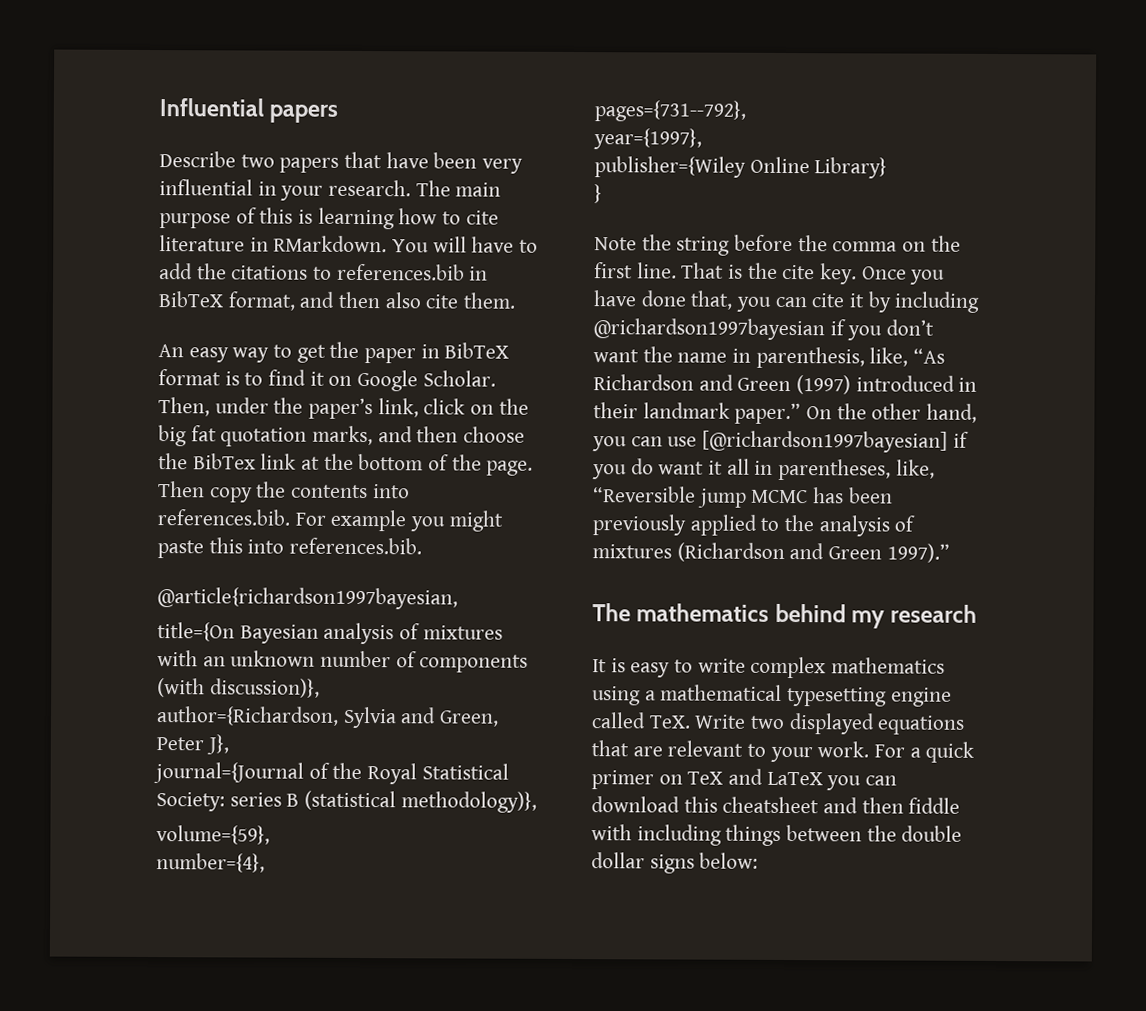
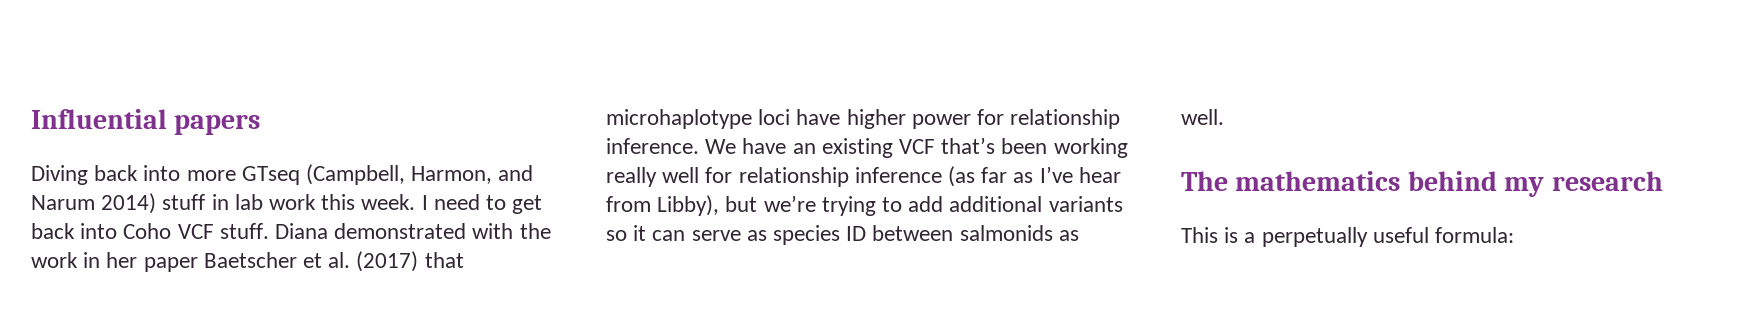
- Describe two papers that have been very influential in your research. The main purpose of this is learning how to cite literature in RMarkdown. You will have to add the citations to references.bib in BibTeX format, and then also cite them.
- An easy way to get the paper in BibTeX format is to find it on Google Scholar. Then, under the paper’s link, click on the big fat quotation marks, and then choose the BibTex link at the bottom of the page. Then copy the contents into references.bib. For example you might paste this into references.bib.
- @article{richardson1997bayesian,
- title={On Bayesian analysis of mixtures with an unknown number of components (with discussion)},
- author={Richardson, Sylvia and Green, Peter J},
- journal={Journal of the Royal Statistical Society: series B (statistical methodology)},
- volume={59},
- number={4},
- pages={731--792},
- year={1997},
- publisher={Wiley Online Library}
- }
- Note the string before the comma on the first line. That is the cite key. Once you have done that, you can cite it by including @richardson1997bayesian if you don’t want the name in parenthesis, like, “As Richardson and Green (1997) introduced in their landmark paper.” On the other hand, you can use [@richardson1997bayesian] if you do want it all in parentheses, like, “Reversible jump MCMC has been previously applied to the analysis of mixtures (Richardson and Green 1997).”
+ Diving back into more GTseq (Campbell, Harmon, and Narum 2014) stuff in lab work this week. I need to get back into Coho VCF stuff. Diana demonstrated with the work in her paper Baetscher et al. (2017) that microhaplotype loci have higher power for relationship inference. We have an existing VCF that’s been working really well for relationship inference (as far as I’ve hear from Libby), but we’re trying to add additional variants so it can serve as species ID between salmonids as well.
- It is easy to write complex mathematics using a mathematical typesetting engine called TeX. Write two displayed equations that are relevant to your work. For a quick primer on TeX and LaTeX you can download this cheatsheet and then fiddle with including things between the double dollar signs below:
+ This is a perpetually useful formula:

